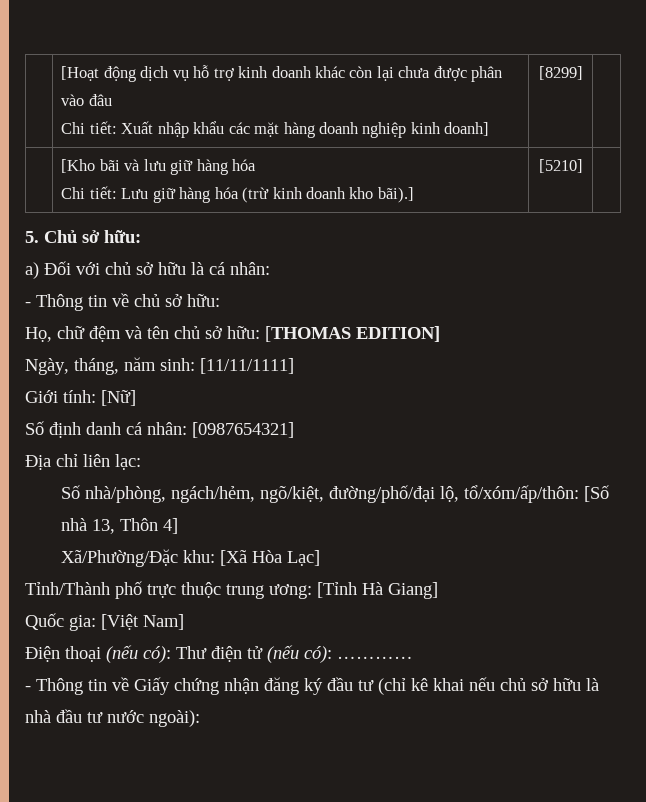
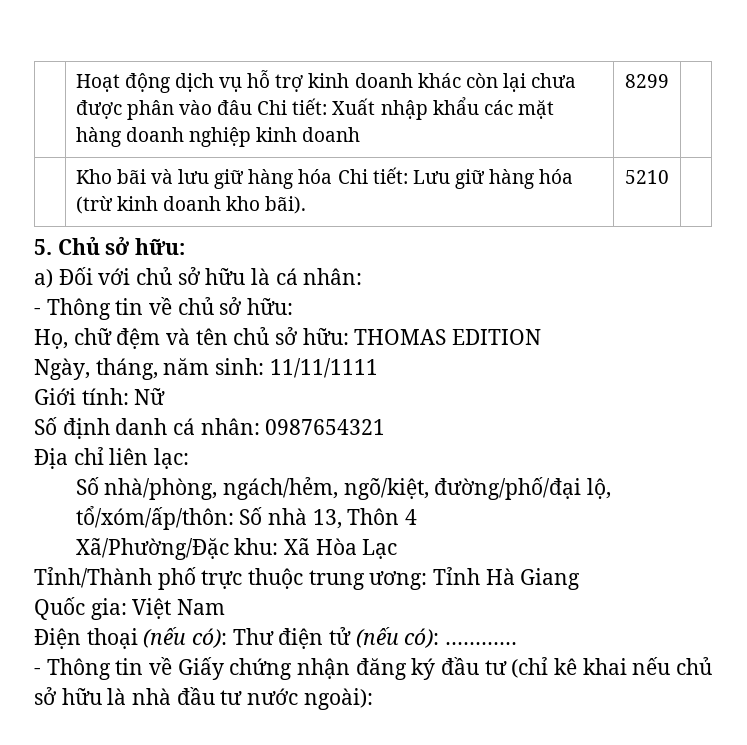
- | [Hoạt động dịch vụ hỗ trợ kinh doanh khác còn lại chưa được phân vào đâu
- Chi tiết: Xuất nhập khẩu các mặt hàng doanh nghiệp kinh doanh] | [8299] |
- | [Kho bãi và lưu giữ hàng hóa
- Chi tiết: Lưu giữ hàng hóa (trừ kinh doanh kho bãi).] | [5210] |
+ | Hoạt động dịch vụ hỗ trợ kinh doanh khác còn lại chưa được phân vào đâu Chi tiết: Xuất nhập khẩu các mặt hàng doanh nghiệp kinh doanh | 8299 |
+ | Kho bãi và lưu giữ hàng hóa Chi tiết: Lưu giữ hàng hóa (trừ kinh doanh kho bãi). | 5210 |
- Họ, chữ đệm và tên chủ sở hữu: [THOMAS EDITION]
+ Họ, chữ đệm và tên chủ sở hữu: THOMAS EDITION
- Ngày, tháng, năm sinh: [11/11/1111]
+ Ngày, tháng, năm sinh: 11/11/1111
- Giới tính: [Nữ]
+ Giới tính: Nữ
- Số định danh cá nhân: [0987654321]
+ Số định danh cá nhân: 0987654321
- Số nhà/phòng, ngách/hẻm, ngõ/kiệt, đường/phố/đại lộ, tổ/xóm/ấp/thôn: [Số nhà 13, Thôn 4]
+ Số nhà/phòng, ngách/hẻm, ngõ/kiệt, đường/phố/đại lộ, tổ/xóm/ấp/thôn: Số nhà 13, Thôn 4
- Xã/Phường/Đặc khu: [Xã Hòa Lạc]
+ Xã/Phường/Đặc khu: Xã Hòa Lạc
- Tỉnh/Thành phố trực thuộc trung ương: [Tỉnh Hà Giang]
+ Tỉnh/Thành phố trực thuộc trung ương: Tỉnh Hà Giang
- Quốc gia: [Việt Nam]
+ Quốc gia: Việt Nam

